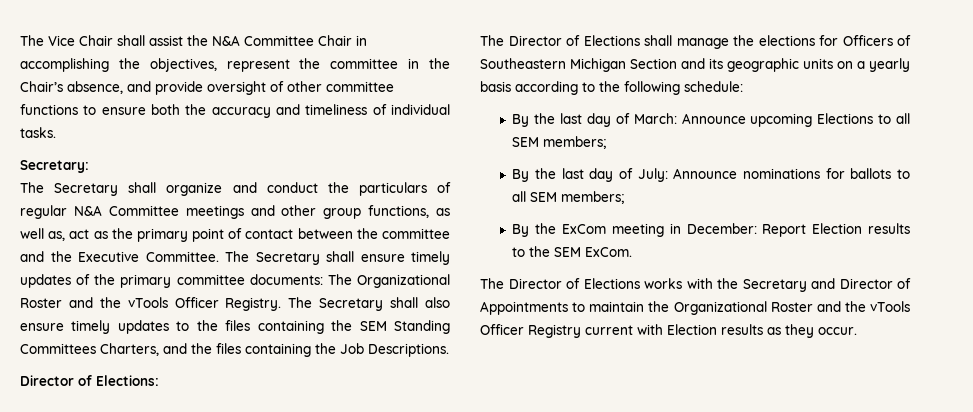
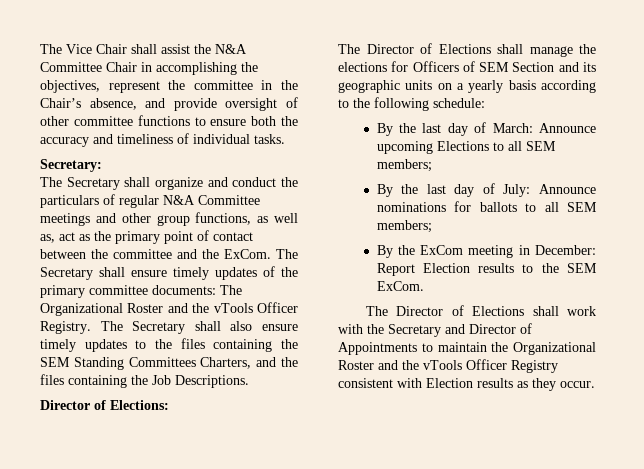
- The Secretary shall organize and conduct the particulars of regular N&A Committee meetings and other group functions, as well as, act as the primary point of contact between the committee and the Executive Committee.
+ The Secretary shall organize and conduct the particulars of regular N&A Committee meetings and other group functions, as well as, act as the primary point of contact between the committee and the ExCom.
- The Director of Elections shall manage the elections for Officers of Southeastern Michigan Section and its geographic units on a yearly basis according to the following schedule:
+ The Director of Elections shall manage the elections for Officers of SEM Section and its geographic units on a yearly basis according to the following schedule:
- The Director of Elections works with the Secretary and Director of Appointments to maintain the Organizational Roster and the vTools Officer Registry current with Election results as they occur.
+ The Director of Elections shall work with the Secretary and Director of Appointments to maintain the Organizational Roster and the vTools Officer Registry consistent with Election results as they occur.

